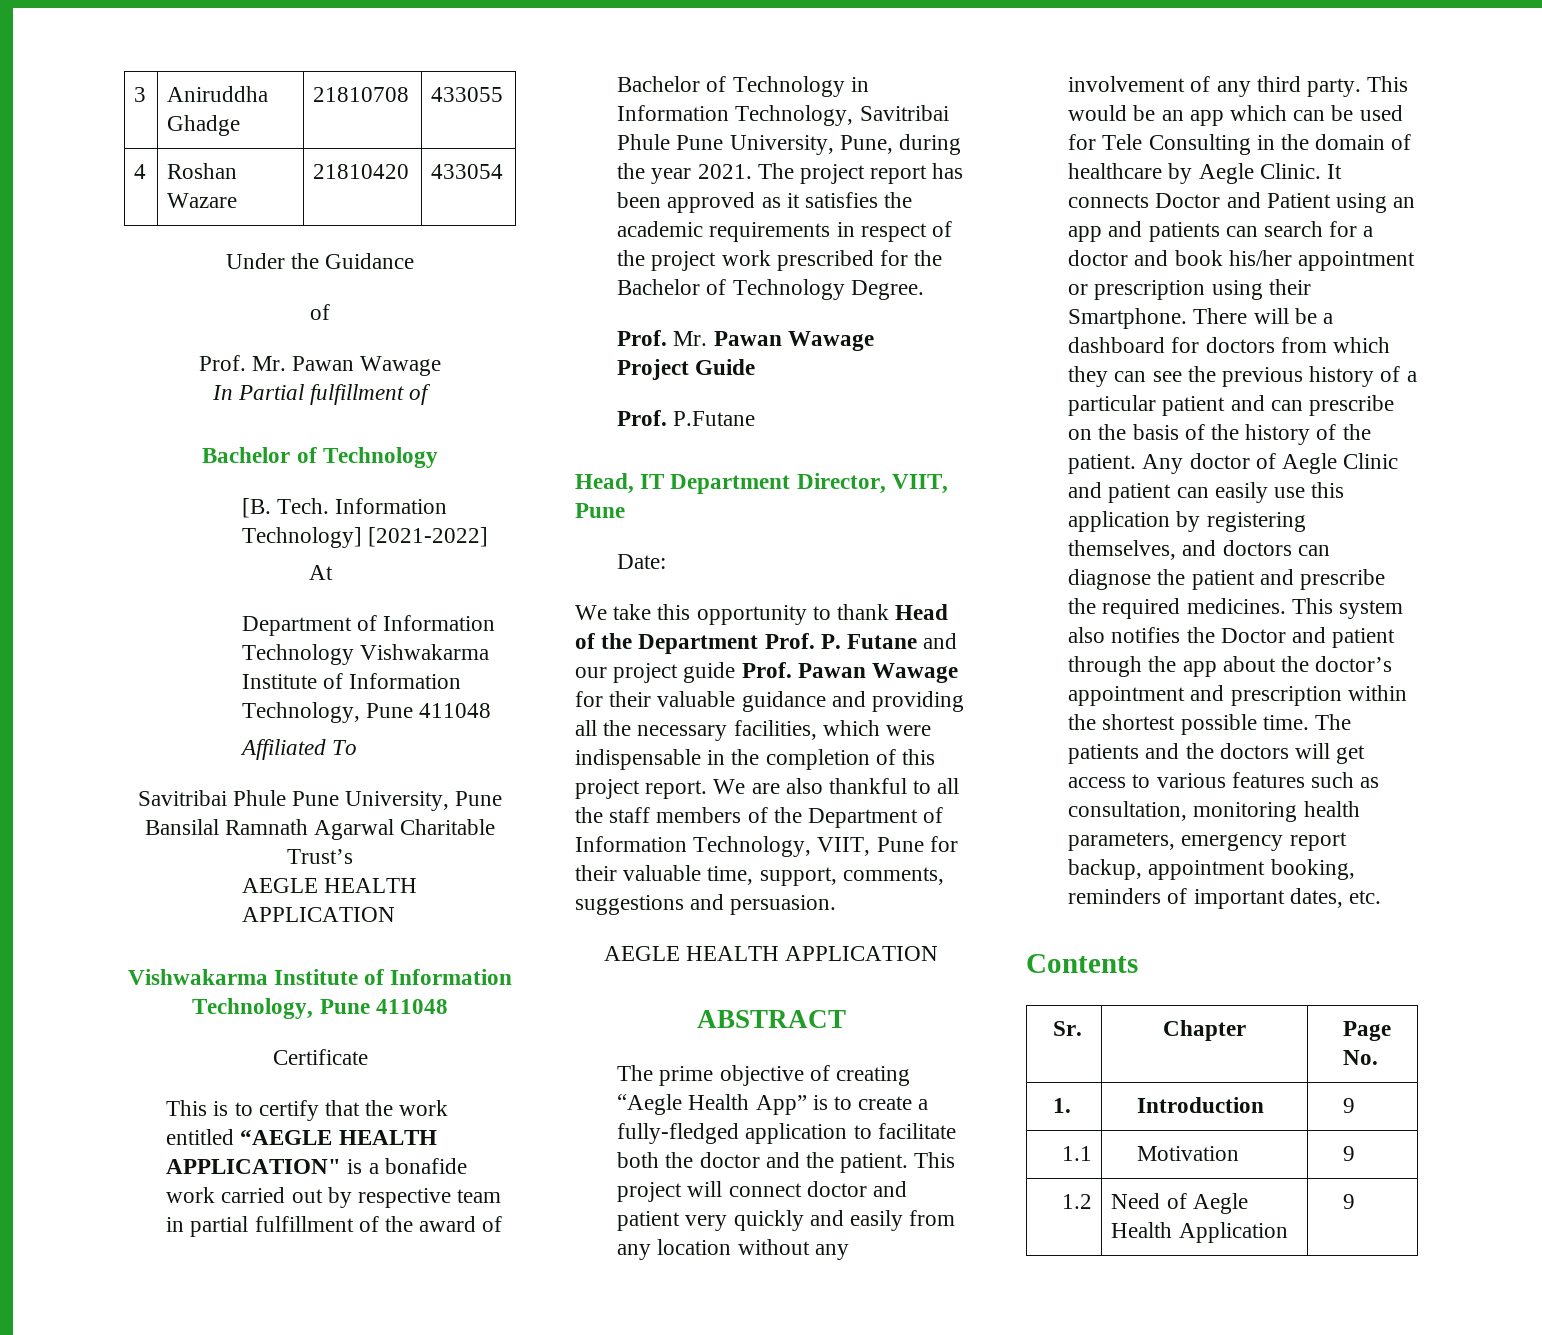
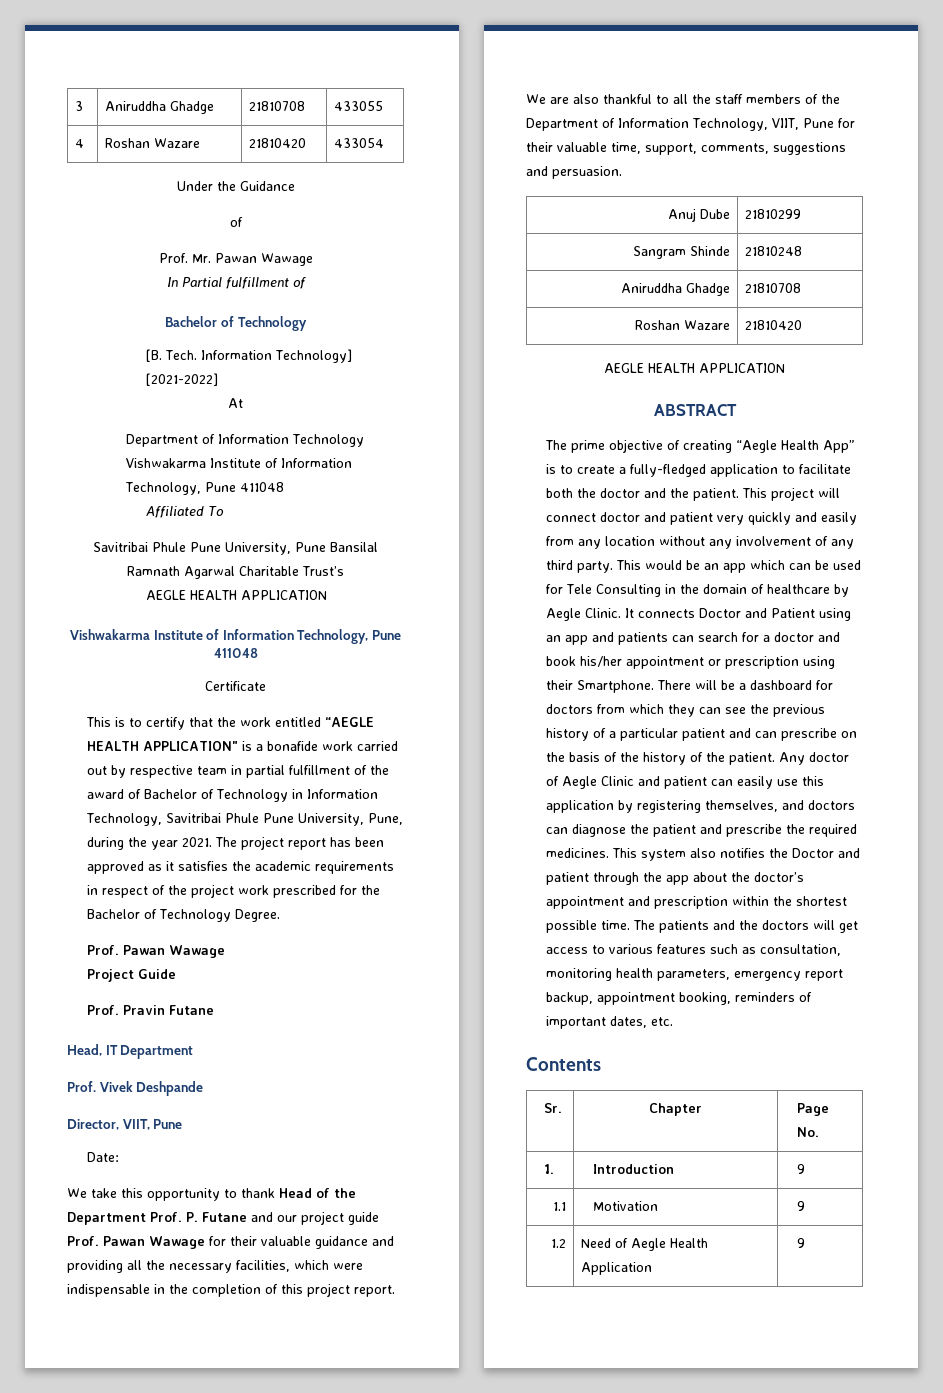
  The project report has been approved as it satisfies the academic requirements in respect of the project work prescribed for the Bachelor of Technology Degree.
- Prof. Mr. Pawan Wawage
+ Prof. Pawan Wawage
- Prof. P.Futane
+ Prof. Pravin Futane
- Head, IT Department Director, VIIT, Pune
+ Head, IT Department
+ Prof. Vivek Deshpande
+ Director, VIIT, Pune
+ Anuj Dube | 21810299
+ Sangram Shinde | 21810248
+ Aniruddha Ghadge | 21810708
+ Roshan Wazare | 21810420

